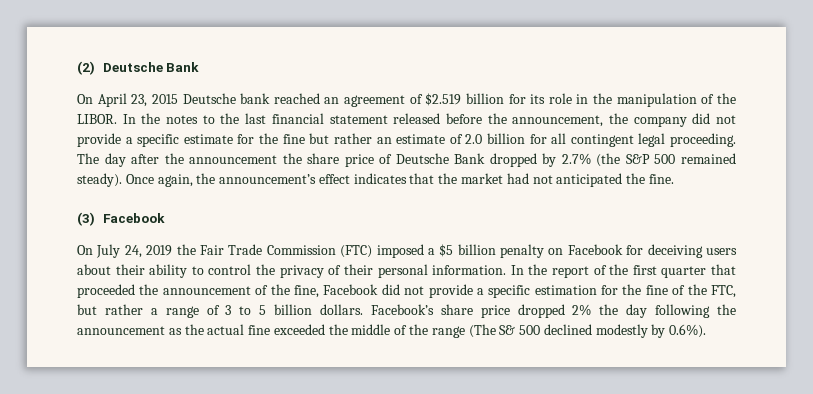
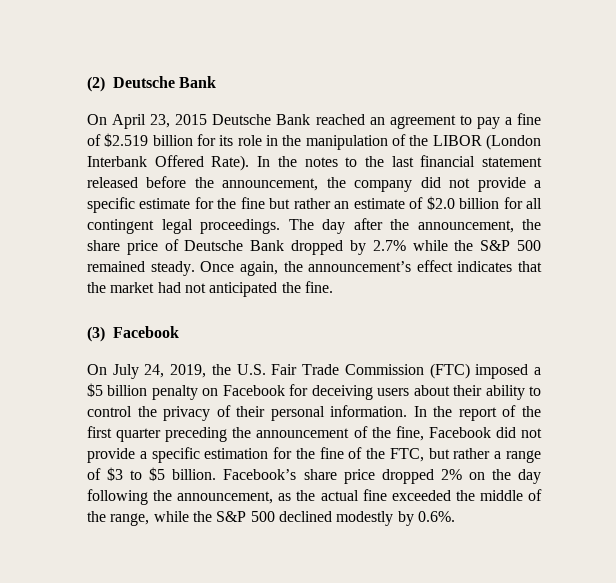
- On April 23, 2015 Deutsche bank reached an agreement of $2.519 billion for its role in the manipulation of the LIBOR.
+ On April 23, 2015 Deutsche Bank reached an agreement to pay a fine of $2.519 billion for its role in the manipulation of the LIBOR (London Interbank Offered Rate).
- In the notes to the last financial statement released before the announcement, the company did not provide a specific estimate for the fine but rather an estimate of 2.0 billion for all contingent legal proceeding.
+ In the notes to the last financial statement released before the announcement, the company did not provide a specific estimate for the fine but rather an estimate of $2.0 billion for all contingent legal proceedings.
- The day after the announcement the share price of Deutsche Bank dropped by 2.7% (the S&P 500 remained steady).
+ The day after the announcement, the share price of Deutsche Bank dropped by 2.7% while the S&P 500 remained steady.
- On July 24, 2019 the Fair Trade Commission (FTC) imposed a $5 billion penalty on Facebook for deceiving users about their ability to control the privacy of their personal information.
+ On July 24, 2019, the U.S. Fair Trade Commission (FTC) imposed a $5 billion penalty on Facebook for deceiving users about their ability to control the privacy of their personal information.
- In the report of the first quarter that proceeded the announcement of the fine, Facebook did not provide a specific estimation for the fine of the FTC, but rather a range of 3 to 5 billion dollars.
+ In the report of the first quarter preceding the announcement of the fine, Facebook did not provide a specific estimation for the fine of the FTC, but rather a range of $3 to $5 billion.
- Facebook’s share price dropped 2% the day following the announcement as the actual fine exceeded the middle of the range (The S& 500 declined modestly by 0.6%).
+ Facebook’s share price dropped 2% on the day following the announcement, as the actual fine exceeded the middle of the range, while the S&P 500 declined modestly by 0.6%.

